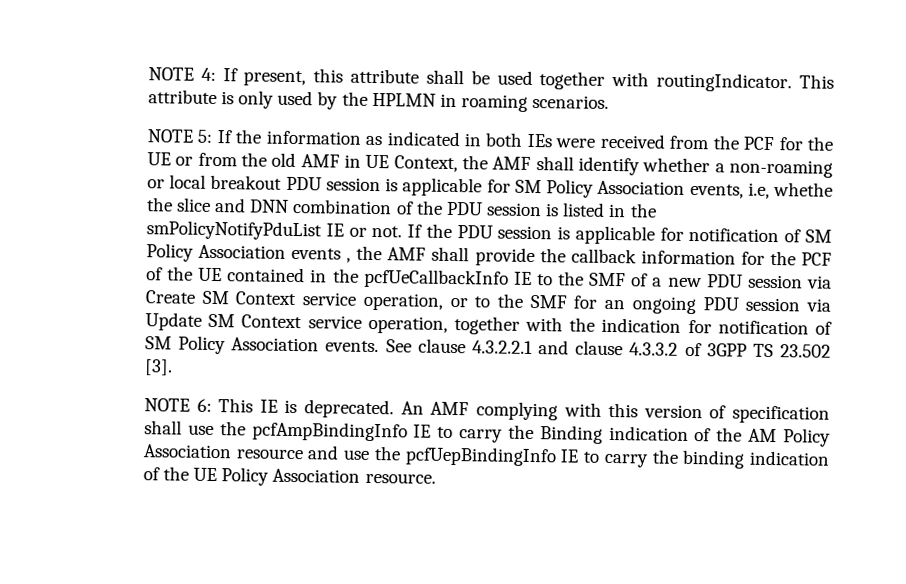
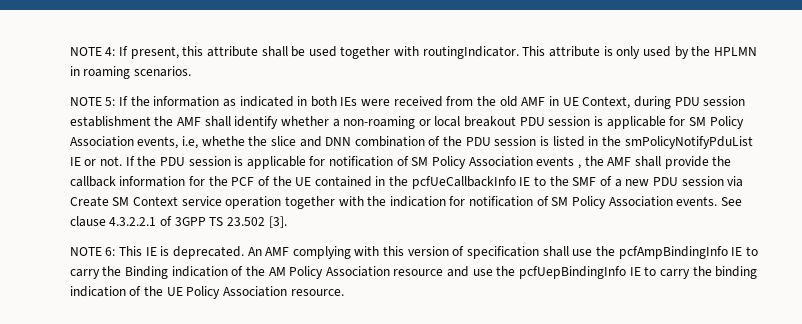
- NOTE 5: If the information as indicated in both IEs were received from the PCF for the UE or from the old AMF in UE Context, the AMF shall identify whether a non-roaming or local breakout PDU session is applicable for SM Policy Association events, i.e, whethe the slice and DNN combination of the PDU session is listed in the smPolicyNotifyPduList IE or not.
+ NOTE 5: If the information as indicated in both IEs were received from the old AMF in UE Context, during PDU session establishment the AMF shall identify whether a non-roaming or local breakout PDU session is applicable for SM Policy Association events, i.e, whethe the slice and DNN combination of the PDU session is listed in the smPolicyNotifyPduList IE or not.
- If the PDU session is applicable for notification of SM Policy Association events , the AMF shall provide the callback information for the PCF of the UE contained in the pcfUeCallbackInfo IE to the SMF of a new PDU session via Create SM Context service operation, or to the SMF for an ongoing PDU session via Update SM Context service operation, together with the indication for notification of SM Policy Association events.
+ If the PDU session is applicable for notification of SM Policy Association events , the AMF shall provide the callback information for the PCF of the UE contained in the pcfUeCallbackInfo IE to the SMF of a new PDU session via Create SM Context service operation together with the indication for notification of SM Policy Association events.
- See clause 4.3.2.2.1 and clause 4.3.3.2 of 3GPP TS 23.502 [3].
+ See clause 4.3.2.2.1 of 3GPP TS 23.502 [3].

